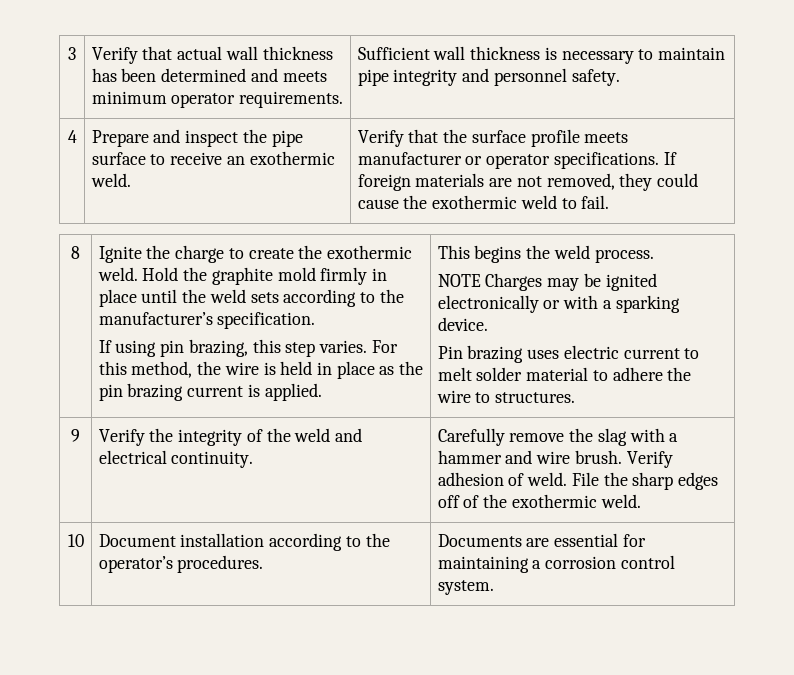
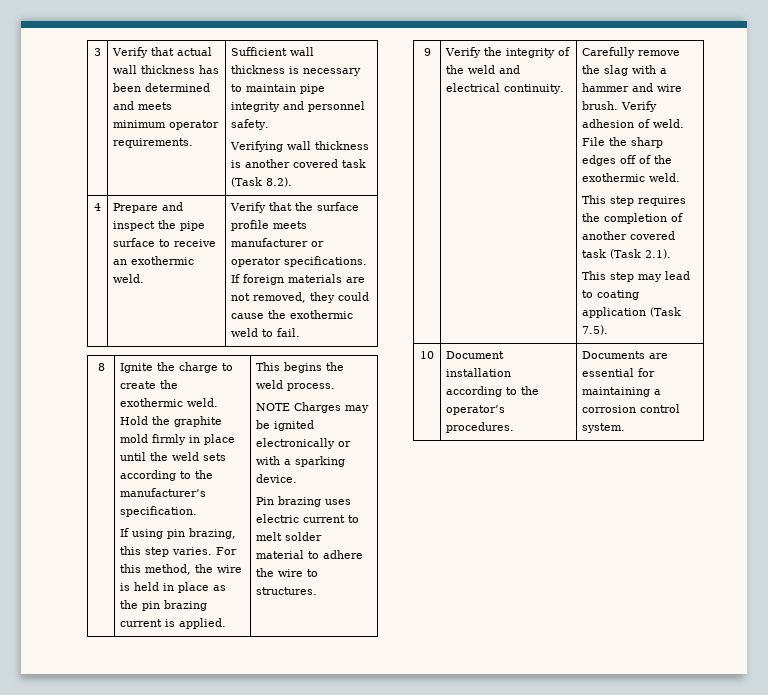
  3 | Verify that actual wall thickness has been determined and meets minimum operator requirements. | Sufficient wall thickness is necessary to maintain pipe integrity and personnel safety.
+ Verifying wall thickness is another covered task (Task 8.2).
+ This step requires the completion of another covered task (Task 2.1).
+ This step may lead to coating application (Task 7.5).

